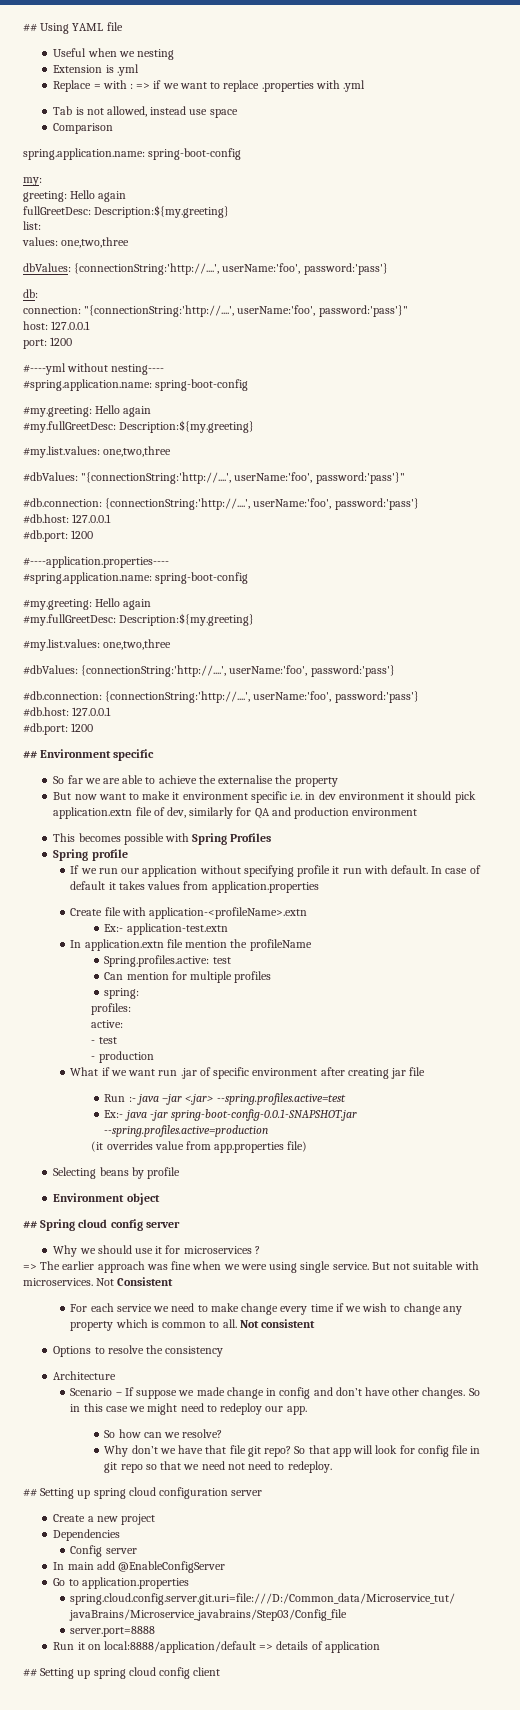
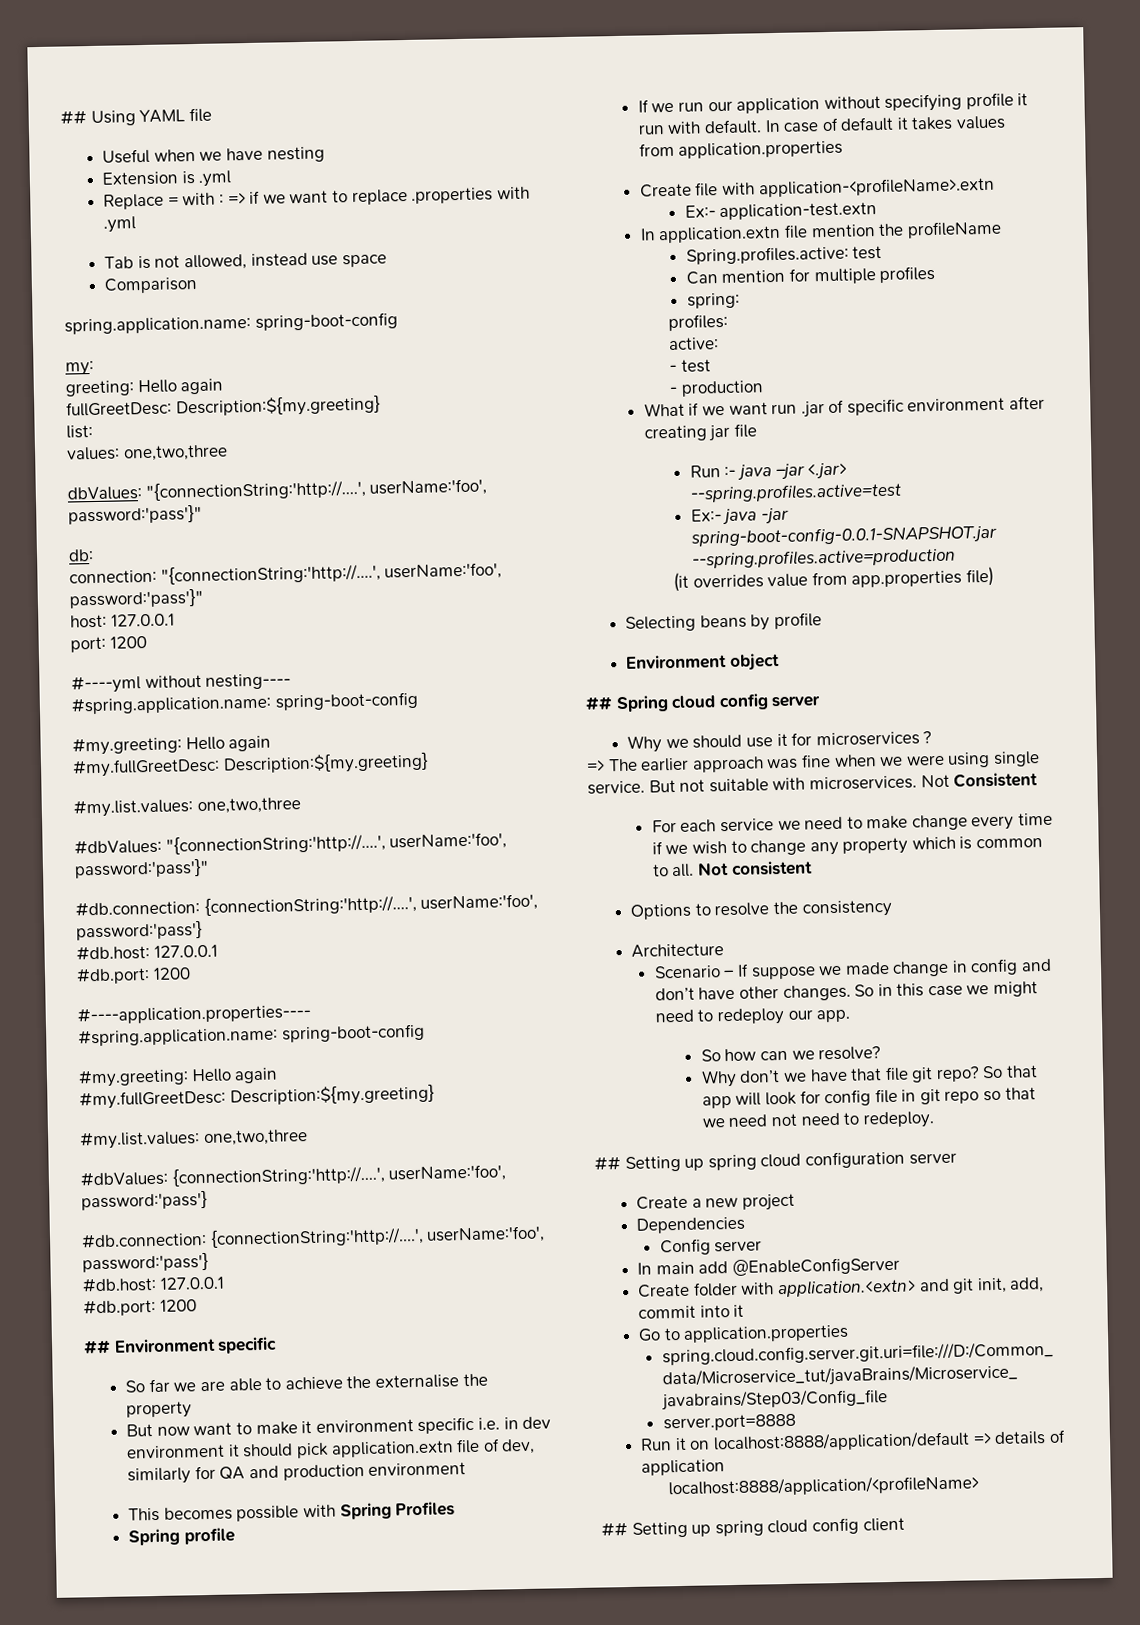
- Useful when we nesting
+ Useful when we have nesting
- dbValues: {connectionString:'http://....', userName:'foo', password:'pass'}
+ dbValues: "{connectionString:'http://....', userName:'foo', password:'pass'}"
+ Create folder with application.<extn> and git init, add, commit into it
- Run it on local:8888/application/default => details of application
+ Run it on localhost:8888/application/default => details of application
+ localhost:8888/application/<profileName>

